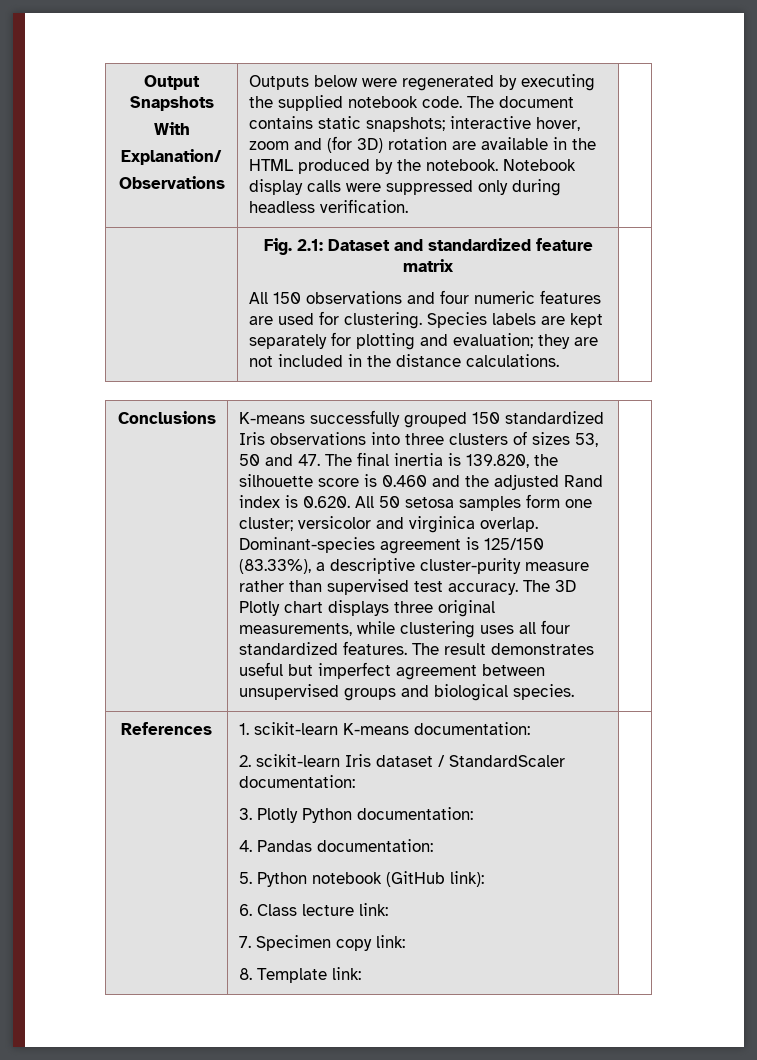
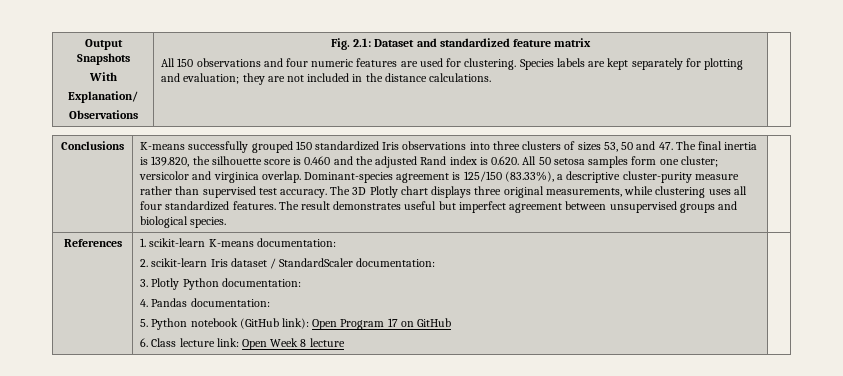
- Outputs below were regenerated by executing the supplied notebook code. The document contains static snapshots; interactive hover, zoom and (for 3D) rotation are available in the HTML produced by the notebook. Notebook display calls were suppressed only during headless verification.
  References | 1. scikit-learn K-means documentation:
  2. scikit-learn Iris dataset / StandardScaler documentation:
  3. Plotly Python documentation:
  4. Pandas documentation:
- 5. Python notebook (GitHub link):
- 6. Class lecture link:
- 7. Specimen copy link:
- 8. Template link: |
+ 5. Python notebook (GitHub link): Open Program 17 on GitHub
+ 6. Class lecture link: Open Week 8 lecture |

